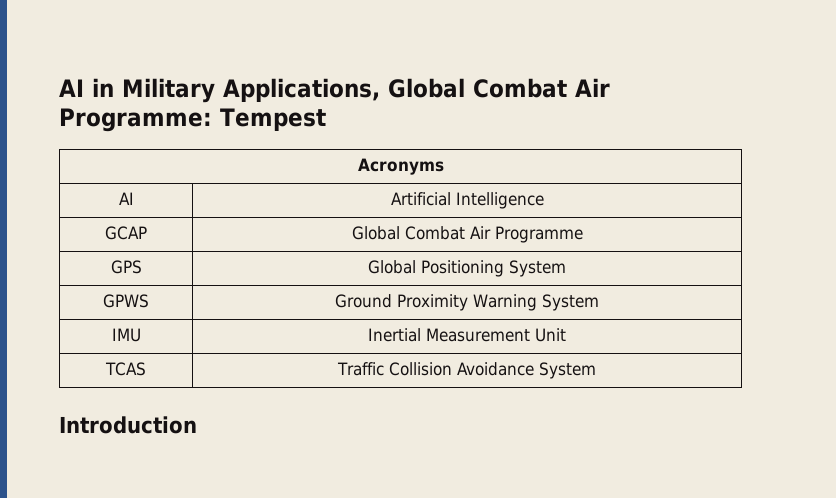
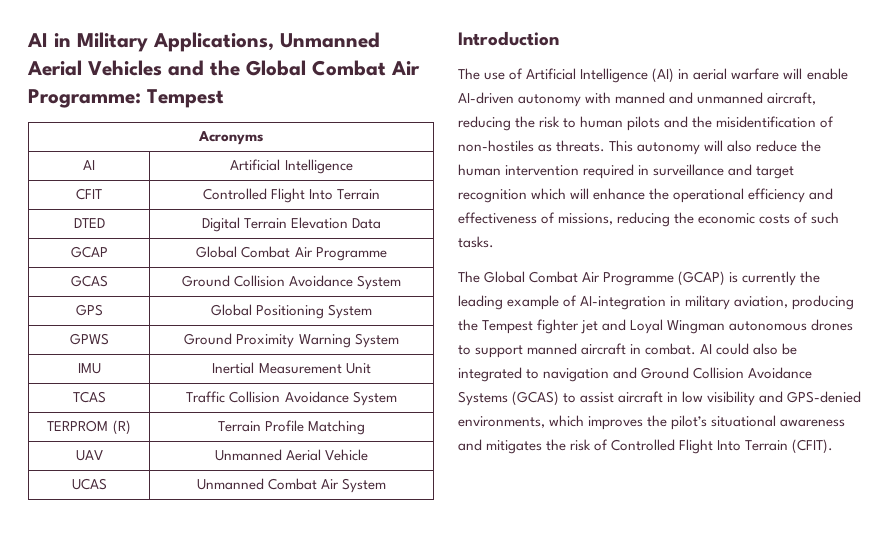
- AI in Military Applications, Global Combat Air Programme: Tempest
+ AI in Military Applications, Unmanned Aerial Vehicles and the Global Combat Air Programme: Tempest
+ CFIT | Controlled Flight Into Terrain
+ DTED | Digital Terrain Elevation Data
+ GCAS | Ground Collision Avoidance System
+ TERPROM (R) | Terrain Profile Matching
+ UAV | Unmanned Aerial Vehicle
+ UCAS | Unmanned Combat Air System
  Introduction
+ The use of Artificial Intelligence (AI) in aerial warfare will enable AI-driven autonomy with manned and unmanned aircraft, reducing the risk to human pilots and the misidentification of non-hostiles as threats. This autonomy will also reduce the human intervention required in surveillance and target recognition which will enhance the operational efficiency and effectiveness of missions, reducing the economic costs of such tasks.
+ The Global Combat Air Programme (GCAP) is currently the leading example of AI-integration in military aviation, producing the Tempest fighter jet and Loyal Wingman autonomous drones to support manned aircraft in combat. AI could also be integrated to navigation and Ground Collision Avoidance Systems (GCAS) to assist aircraft in low visibility and GPS-denied environments, which improves the pilot’s situational awareness and mitigates the risk of Controlled Flight Into Terrain (CFIT).

